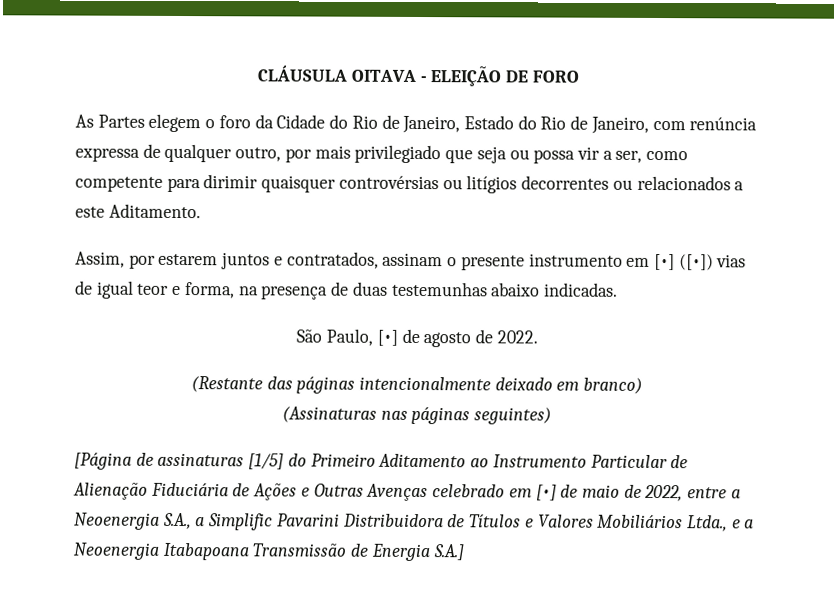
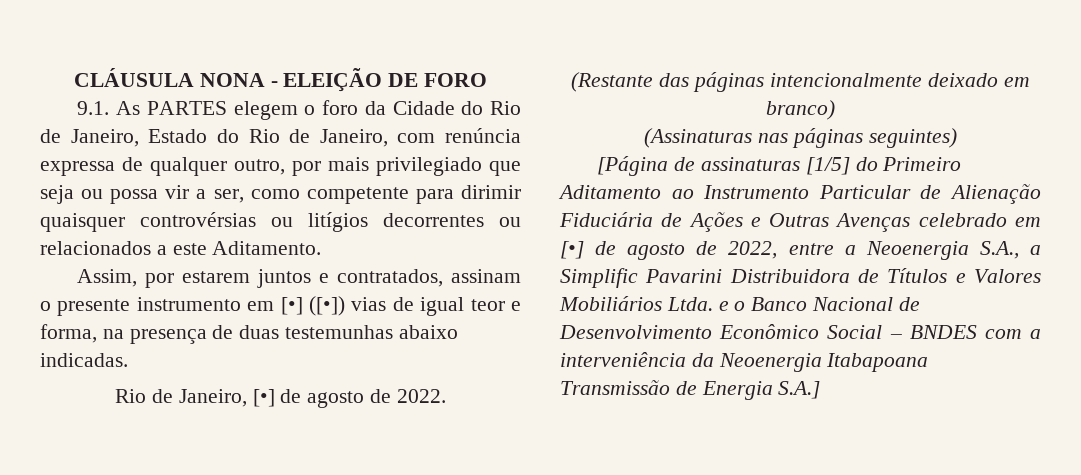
- CLÁUSULA OITAVA - ELEIÇÃO DE FORO
+ CLÁUSULA NONA - ELEIÇÃO DE FORO
- As Partes elegem o foro da Cidade do Rio de Janeiro, Estado do Rio de Janeiro, com renúncia expressa de qualquer outro, por mais privilegiado que seja ou possa vir a ser, como competente para dirimir quaisquer controvérsias ou litígios decorrentes ou relacionados a este Aditamento.
+ 9.1. As PARTES elegem o foro da Cidade do Rio de Janeiro, Estado do Rio de Janeiro, com renúncia expressa de qualquer outro, por mais privilegiado que seja ou possa vir a ser, como competente para dirimir quaisquer controvérsias ou litígios decorrentes ou relacionados a este Aditamento.
- São Paulo, [•] de agosto de 2022.
+ Rio de Janeiro, [•] de agosto de 2022.
- [Página de assinaturas [1/5] do Primeiro Aditamento ao Instrumento Particular de Alienação Fiduciária de Ações e Outras Avenças celebrado em [•] de maio de 2022, entre a Neoenergia S.A., a Simplific Pavarini Distribuidora de Títulos e Valores Mobiliários Ltda., e a Neoenergia Itabapoana Transmissão de Energia S.A.]
+ [Página de assinaturas [1/5] do Primeiro Aditamento ao Instrumento Particular de Alienação Fiduciária de Ações e Outras Avenças celebrado em [•] de agosto de 2022, entre a Neoenergia S.A., a Simplific Pavarini Distribuidora de Títulos e Valores Mobiliários Ltda. e o Banco Nacional de Desenvolvimento Econômico Social – BNDES com a interveniência da Neoenergia Itabapoana Transmissão de Energia S.A.]

